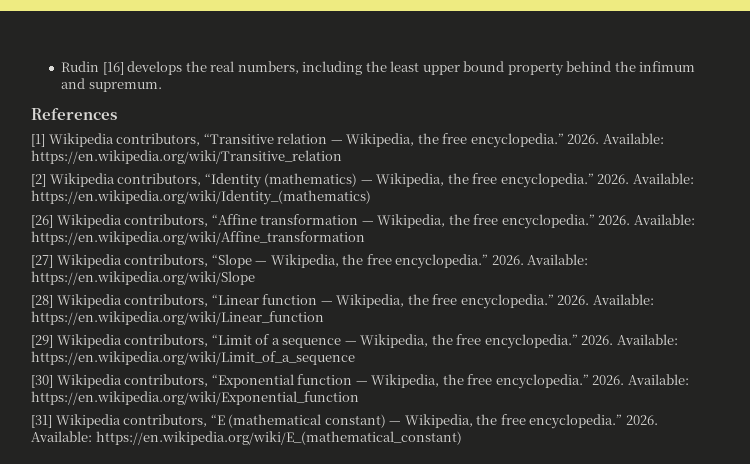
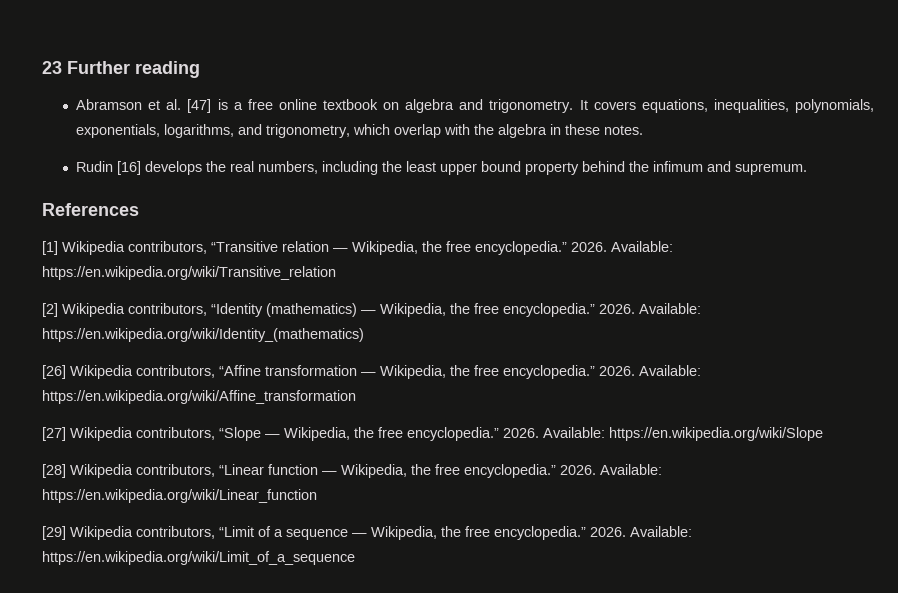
+ 23 Further reading
+ Abramson et al. [47] is a free online textbook on algebra and trigonometry. It covers equations, inequalities, polynomials, exponentials, logarithms, and trigonometry, which overlap with the algebra in these notes.
- [30] Wikipedia contributors, “Exponential function — Wikipedia, the free encyclopedia.” 2026. Available: https://en.wikipedia.org/wiki/Exponential_function
- [31] Wikipedia contributors, “E (mathematical constant) — Wikipedia, the free encyclopedia.” 2026. Available: https://en.wikipedia.org/wiki/E_(mathematical_constant)

